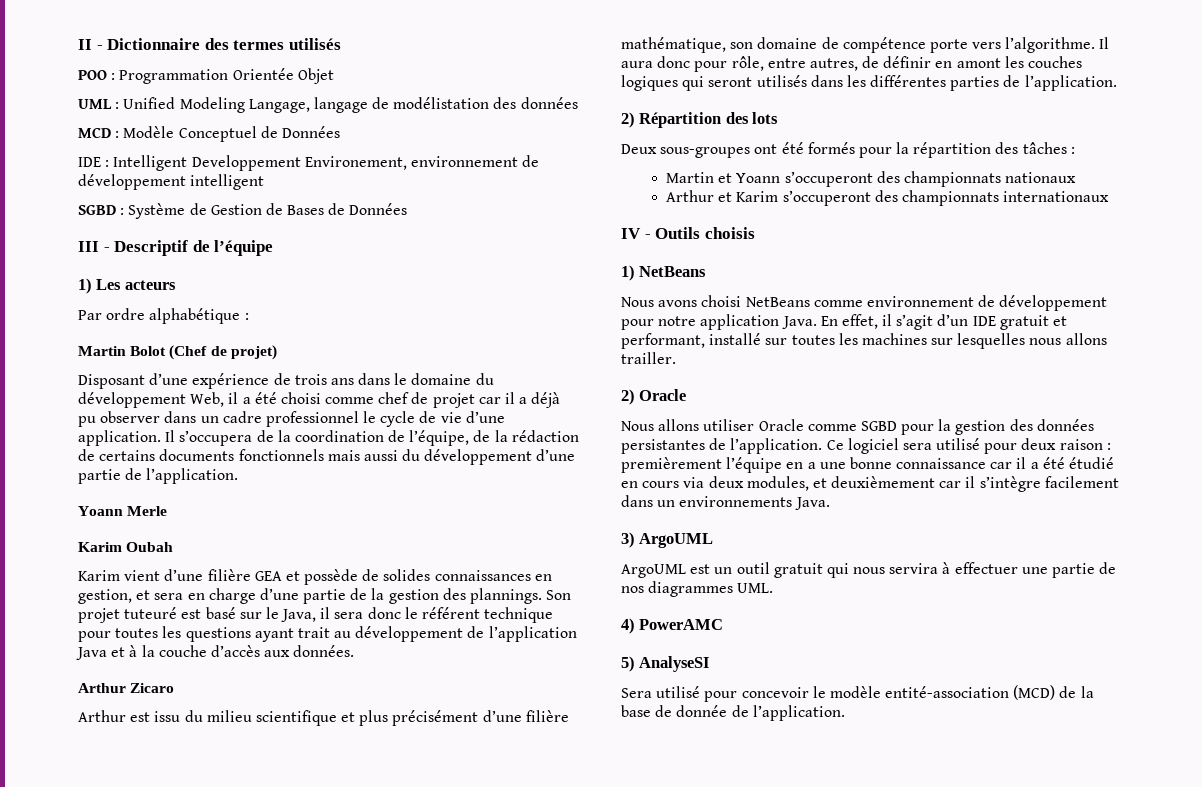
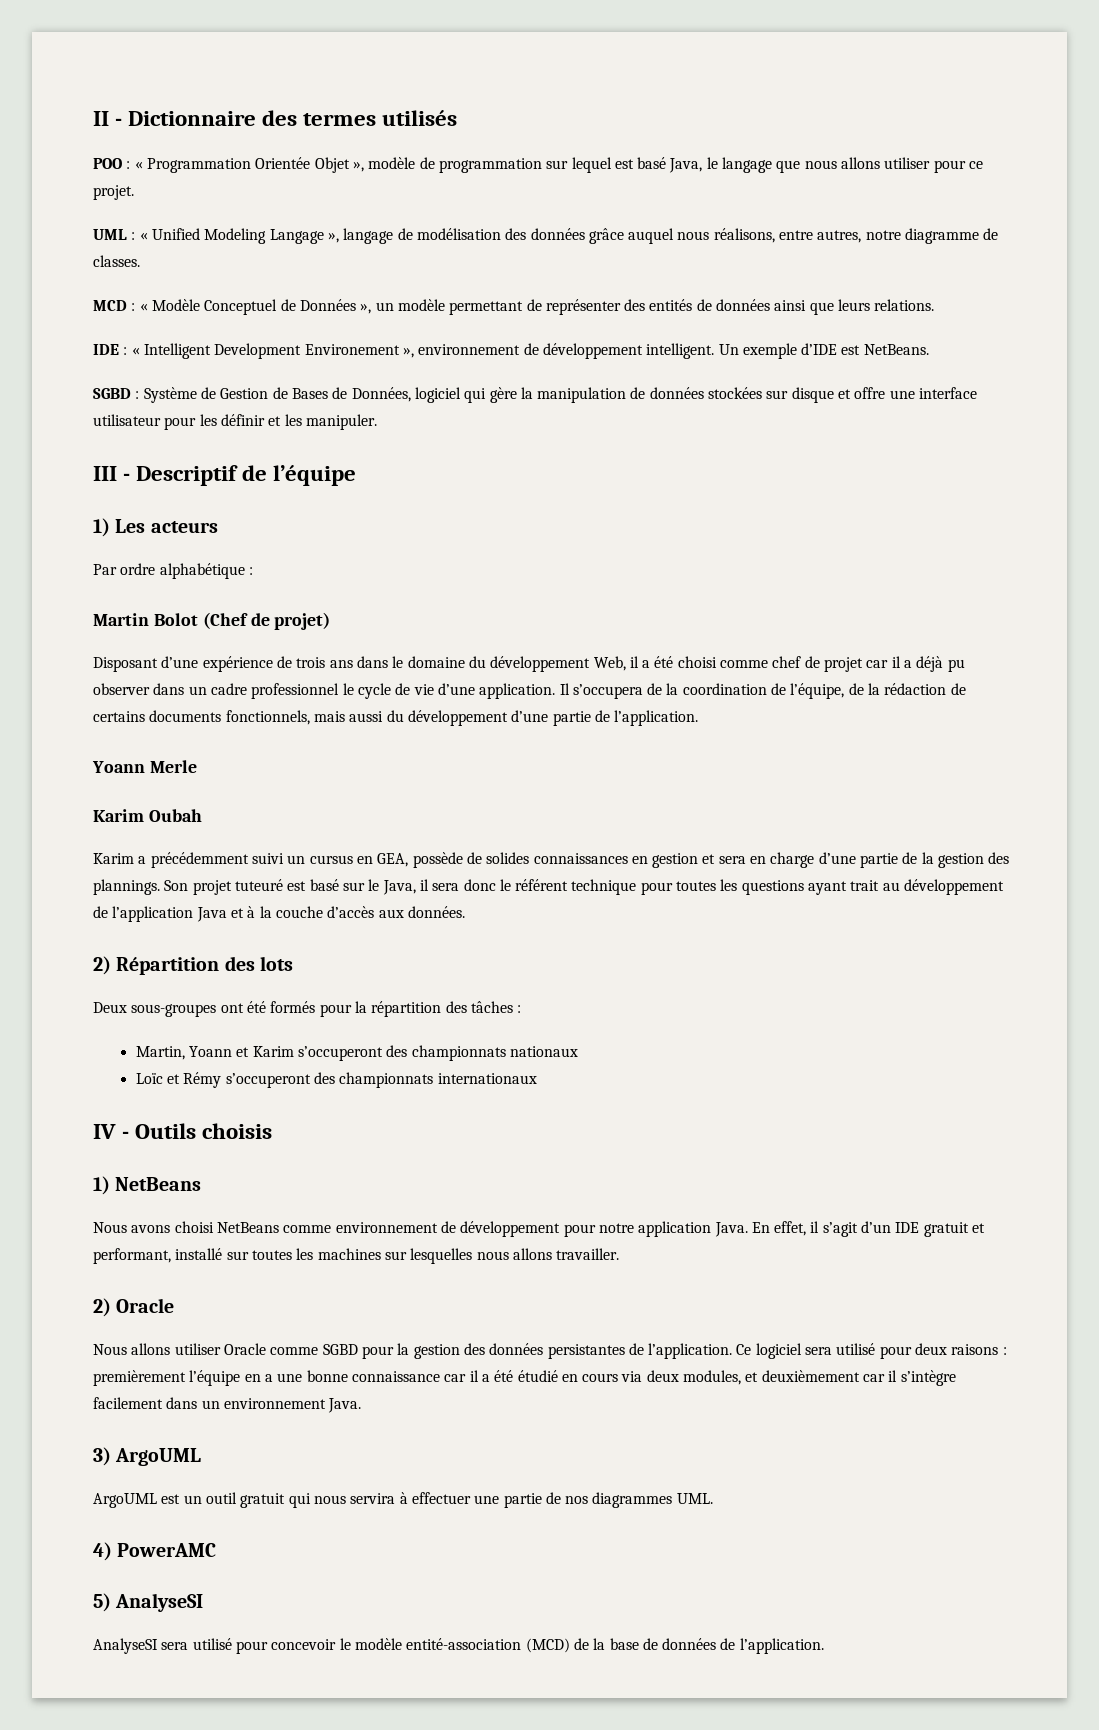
- POO : Programmation Orientée Objet
+ POO : « Programmation Orientée Objet », modèle de programmation sur lequel est basé Java, le langage que nous allons utiliser pour ce projet.
- UML : Unified Modeling Langage, langage de modélistation des données
+ UML : « Unified Modeling Langage », langage de modélisation des données grâce auquel nous réalisons, entre autres, notre diagramme de classes.
- MCD : Modèle Conceptuel de Données
- IDE : Intelligent Developpement Environement, environnement de développement intelligent
+ MCD : « Modèle Conceptuel de Données », un modèle permettant de représenter des entités de données ainsi que leurs relations.
+ IDE : « Intelligent Development Environement », environnement de développement intelligent. Un exemple d’IDE est NetBeans.
- SGBD : Système de Gestion de Bases de Données
+ SGBD : Système de Gestion de Bases de Données, logiciel qui gère la manipulation de données stockées sur disque et offre une interface utilisateur pour les définir et les manipuler.
- Il s’occupera de la coordination de l’équipe, de la rédaction de certains documents fonctionnels mais aussi du développement d’une partie de l’application.
+ Il s’occupera de la coordination de l’équipe, de la rédaction de certains documents fonctionnels, mais aussi du développement d’une partie de l’application.
- Karim vient d’une filière GEA et possède de solides connaissances en gestion, et sera en charge d’une partie de la gestion des plannings.
+ Karim a précédemment suivi un cursus en GEA, possède de solides connaissances en gestion et sera en charge d’une partie de la gestion des plannings.
- Arthur Zicaro
- Arthur est issu du milieu scientifique et plus précisément d’une filière mathématique, son domaine de compétence porte vers l’algorithme. Il aura donc pour rôle, entre autres, de définir en amont les couches logiques qui seront utilisés dans les différentes parties de l’application.
- Martin et Yoann s’occuperont des championnats nationaux
+ Martin, Yoann et Karim s’occuperont des championnats nationaux
- Arthur et Karim s’occuperont des championnats internationaux
+ Loïc et Rémy s’occuperont des championnats internationaux
- En effet, il s’agit d’un IDE gratuit et performant, installé sur toutes les machines sur lesquelles nous allons trailler.
+ En effet, il s’agit d’un IDE gratuit et performant, installé sur toutes les machines sur lesquelles nous allons travailler.
- Ce logiciel sera utilisé pour deux raison : premièrement l’équipe en a une bonne connaissance car il a été étudié en cours via deux modules, et deuxièmement car il s’intègre facilement dans un environnements Java.
+ Ce logiciel sera utilisé pour deux raisons : premièrement l’équipe en a une bonne connaissance car il a été étudié en cours via deux modules, et deuxièmement car il s’intègre facilement dans un environnement Java.
- Sera utilisé pour concevoir le modèle entité-association (MCD) de la base de donnée de l’application.
+ AnalyseSI sera utilisé pour concevoir le modèle entité-association (MCD) de la base de données de l’application.

